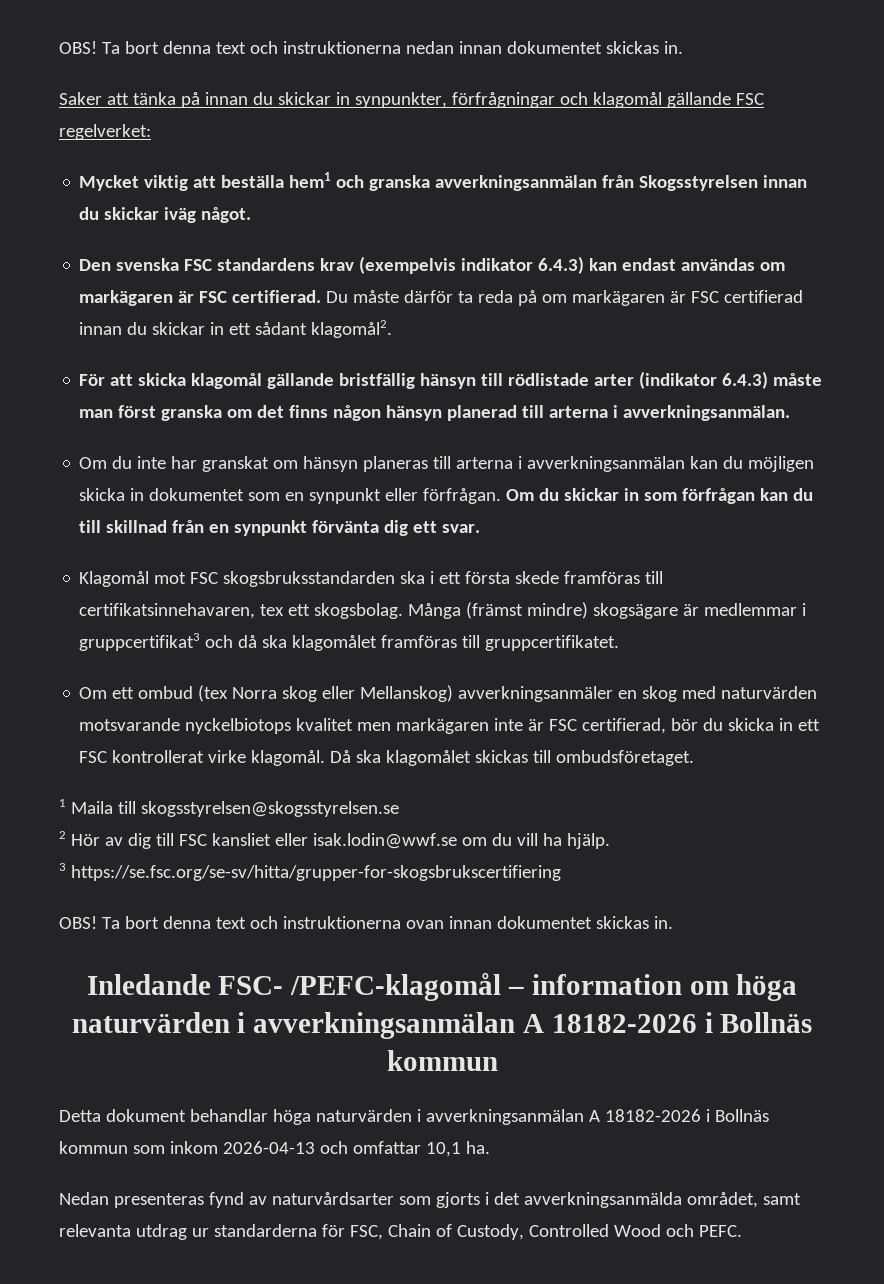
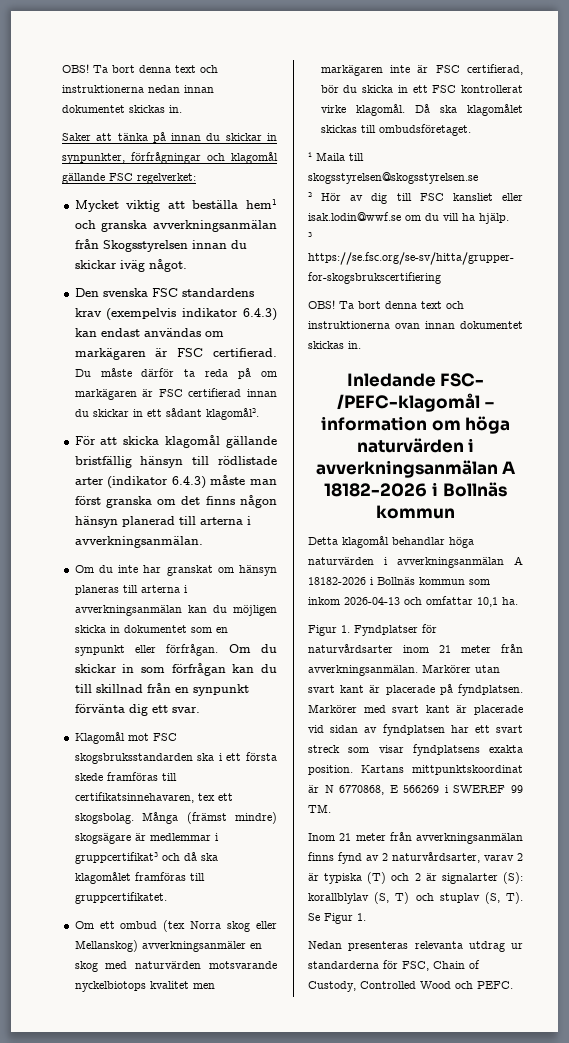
- Detta dokument behandlar höga naturvärden i avverkningsanmälan A 18182-2026 i Bollnäs kommun som inkom 2026-04-13 och omfattar 10,1 ha.
+ Detta klagomål behandlar höga naturvärden i avverkningsanmälan A 18182-2026 i Bollnäs kommun som inkom 2026-04-13 och omfattar 10,1 ha.
- Nedan presenteras fynd av naturvårdsarter som gjorts i det avverkningsanmälda området, samt relevanta utdrag ur standarderna för FSC, Chain of Custody, Controlled Wood och PEFC.
+ Figur 1. Fyndplatser för naturvårdsarter inom 21 meter från avverkningsanmälan. Markörer utan svart kant är placerade på fyndplatsen. Markörer med svart kant är placerade vid sidan av fyndplatsen har ett svart streck som visar fyndplatsens exakta position. Kartans mittpunktskoordinat är N 6770868, E 566269 i SWEREF 99 TM.
+ Inom 21 meter från avverkningsanmälan finns fynd av 2 naturvårdsarter, varav 2 är typiska (T) och 2 är signalarter (S): korallblylav (S, T) och stuplav (S, T). Se Figur 1.
+ Nedan presenteras relevanta utdrag ur standarderna för FSC, Chain of Custody, Controlled Wood och PEFC.

